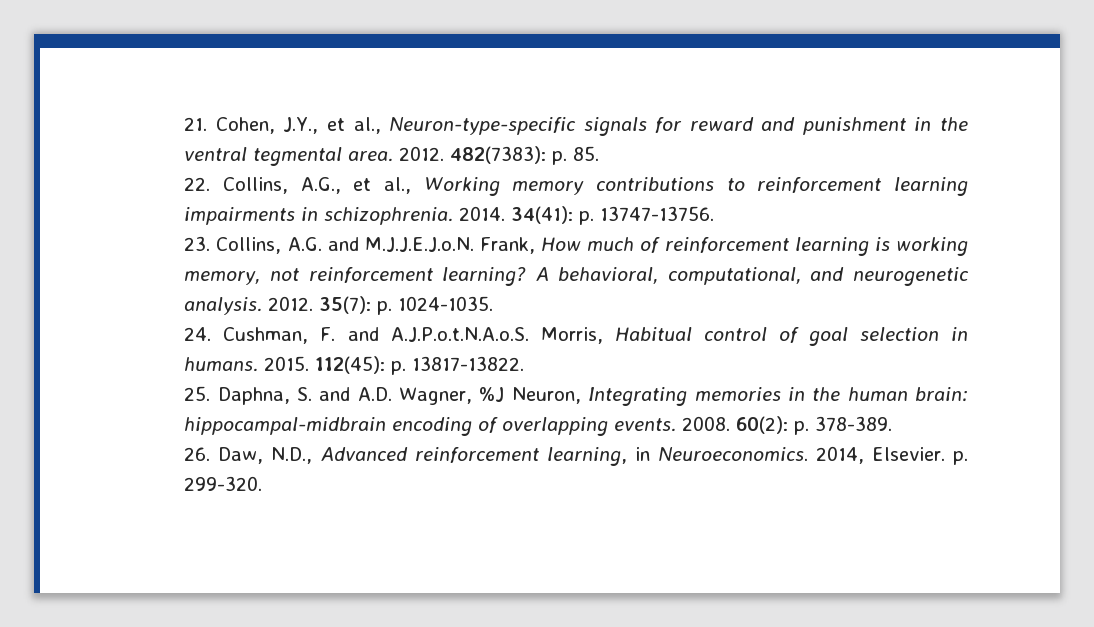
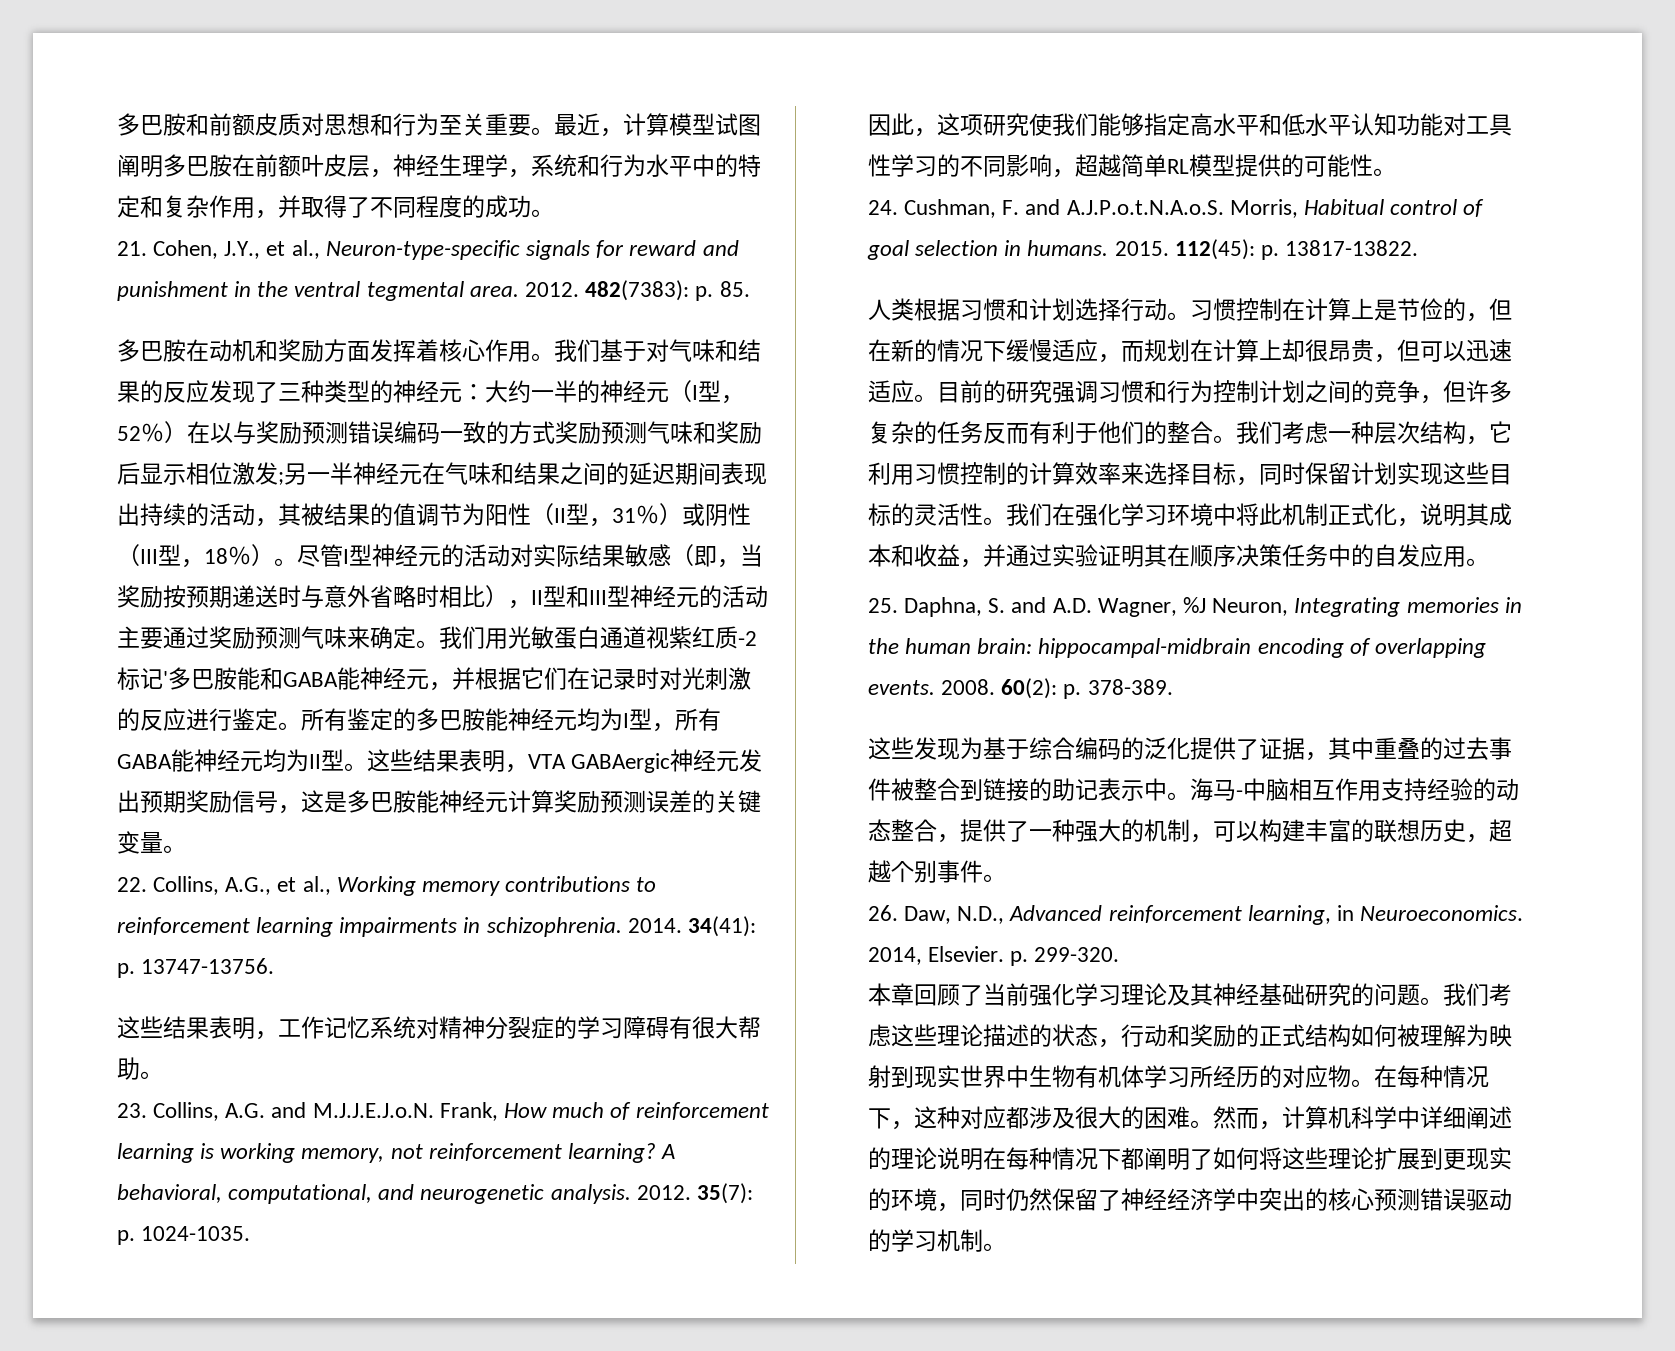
+ 多巴胺和前额皮质对思想和行为至关重要。最近，计算模型试图阐明多巴胺在前额叶皮层，神经生理学，系统和行为水平中的特定和复杂作用，并取得了不同程度的成功。
+ 多巴胺在动机和奖励方面发挥着核心作用。我们基于对气味和结果的反应发现了三种类型的神经元：大约一半的神经元（I型，52％）在以与奖励预测错误编码一致的方式奖励预测气味和奖励后显示相位激发;另一半神经元在气味和结果之间的延迟期间表现出持续的活动，其被结果的值调节为阳性（II型，31％）或阴性（III型，18％）。尽管I型神经元的活动对实际结果敏感（即，当奖励按预期递送时与意外省略时相比），II型和III型神经元的活动主要通过奖励预测气味来确定。我们用光敏蛋白通道视紫红质-2标记'多巴胺能和GABA能神经元，并根据它们在记录时对光刺激的反应进行鉴定。所有鉴定的多巴胺能神经元均为I型，所有GABA能神经元均为II型。这些结果表明，VTA GABAergic神经元发出预期奖励信号，这是多巴胺能神经元计算奖励预测误差的关键变量。
+ 这些结果表明，工作记忆系统对精神分裂症的学习障碍有很大帮助。
+ 因此，这项研究使我们能够指定高水平和低水平认知功能对工具性学习的不同影响，超越简单RL模型提供的可能性。
+ 人类根据习惯和计划选择行动。习惯控制在计算上是节俭的，但在新的情况下缓慢适应，而规划在计算上却很昂贵，但可以迅速适应。目前的研究强调习惯和行为控制计划之间的竞争，但许多复杂的任务反而有利于他们的整合。我们考虑一种层次结构，它利用习惯控制的计算效率来选择目标，同时保留计划实现这些目标的灵活性。我们在强化学习环境中将此机制正式化，说明其成本和收益，并通过实验证明其在顺序决策任务中的自发应用。
+ 这些发现为基于综合编码的泛化提供了证据，其中重叠的过去事件被整合到链接的助记表示中。海马-中脑相互作用支持经验的动态整合，提供了一种强大的机制，可以构建丰富的联想历史，超越个别事件。
+ 本章回顾了当前强化学习理论及其神经基础研究的问题。我们考虑这些理论描述的状态，行动和奖励的正式结构如何被理解为映射到现实世界中生物有机体学习所经历的对应物。在每种情况下，这种对应都涉及很大的困难。然而，计算机科学中详细阐述的理论说明在每种情况下都阐明了如何将这些理论扩展到更现实的环境，同时仍然保留了神经经济学中突出的核心预测错误驱动的学习机制。

